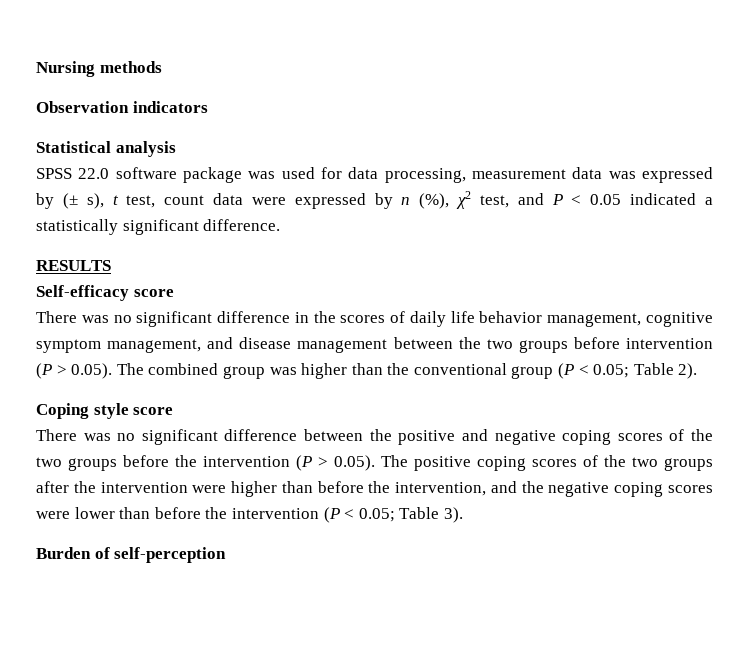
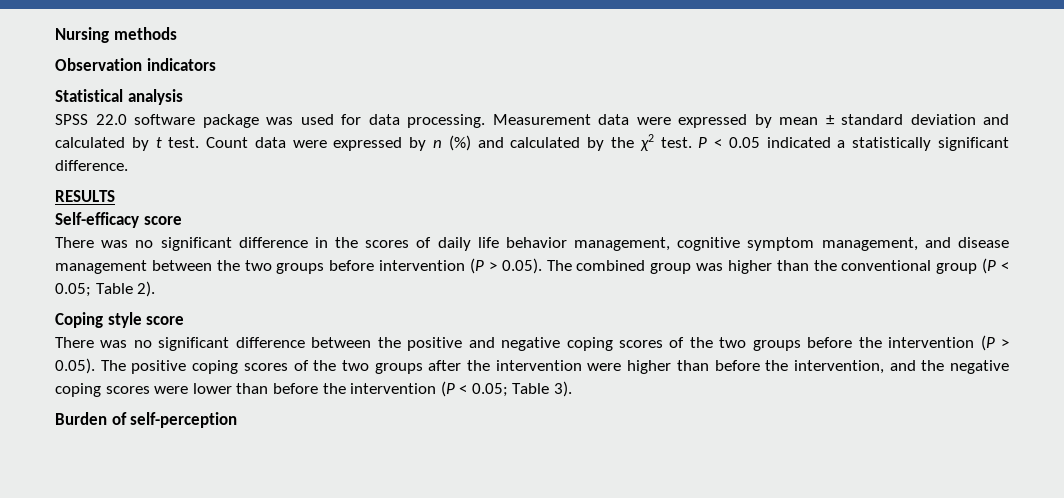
- SPSS 22.0 software package was used for data processing, measurement data was expressed by (± s), t test, count data were expressed by n (%), χ2 test, and P < 0.05 indicated a statistically significant difference.
+ SPSS 22.0 software package was used for data processing. Measurement data were expressed by mean ± standard deviation and calculated by t test. Count data were expressed by n (%) and calculated by the χ2 test. P < 0.05 indicated a statistically significant difference.

